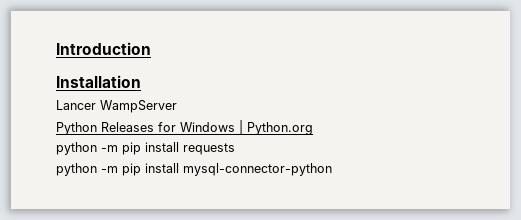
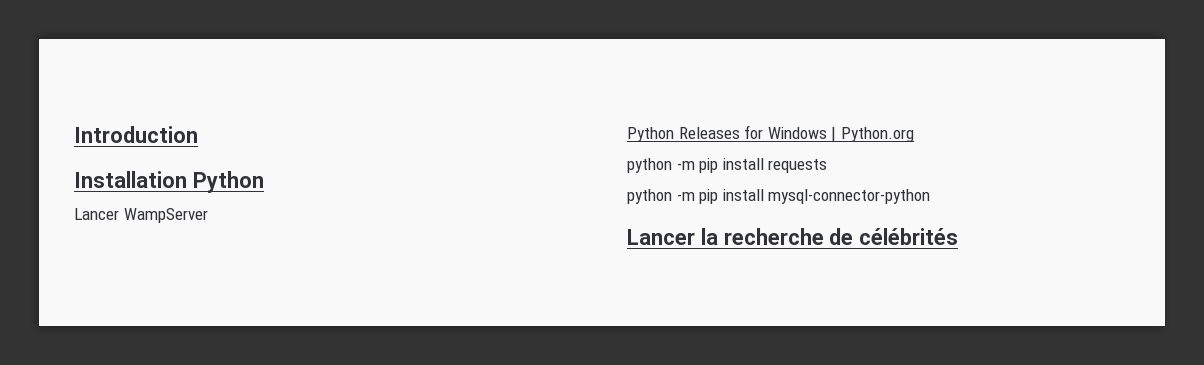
- Installation
+ Installation Python
+ Lancer la recherche de célébrités

